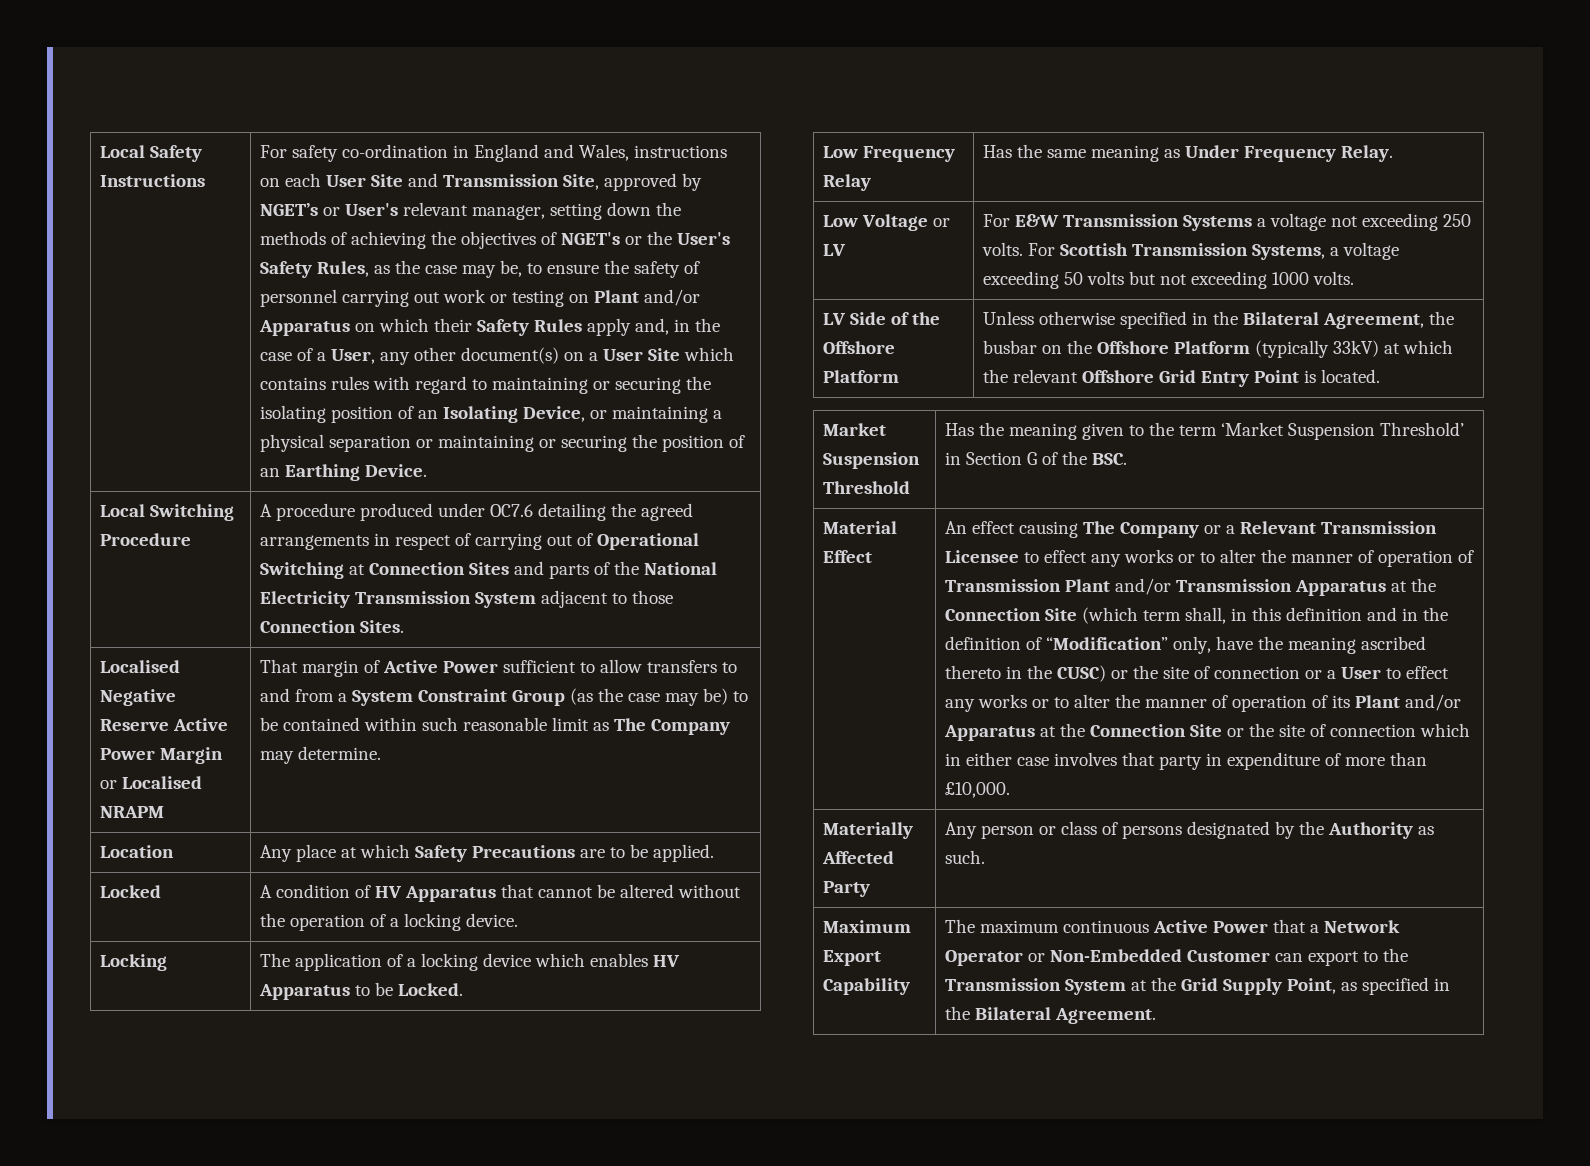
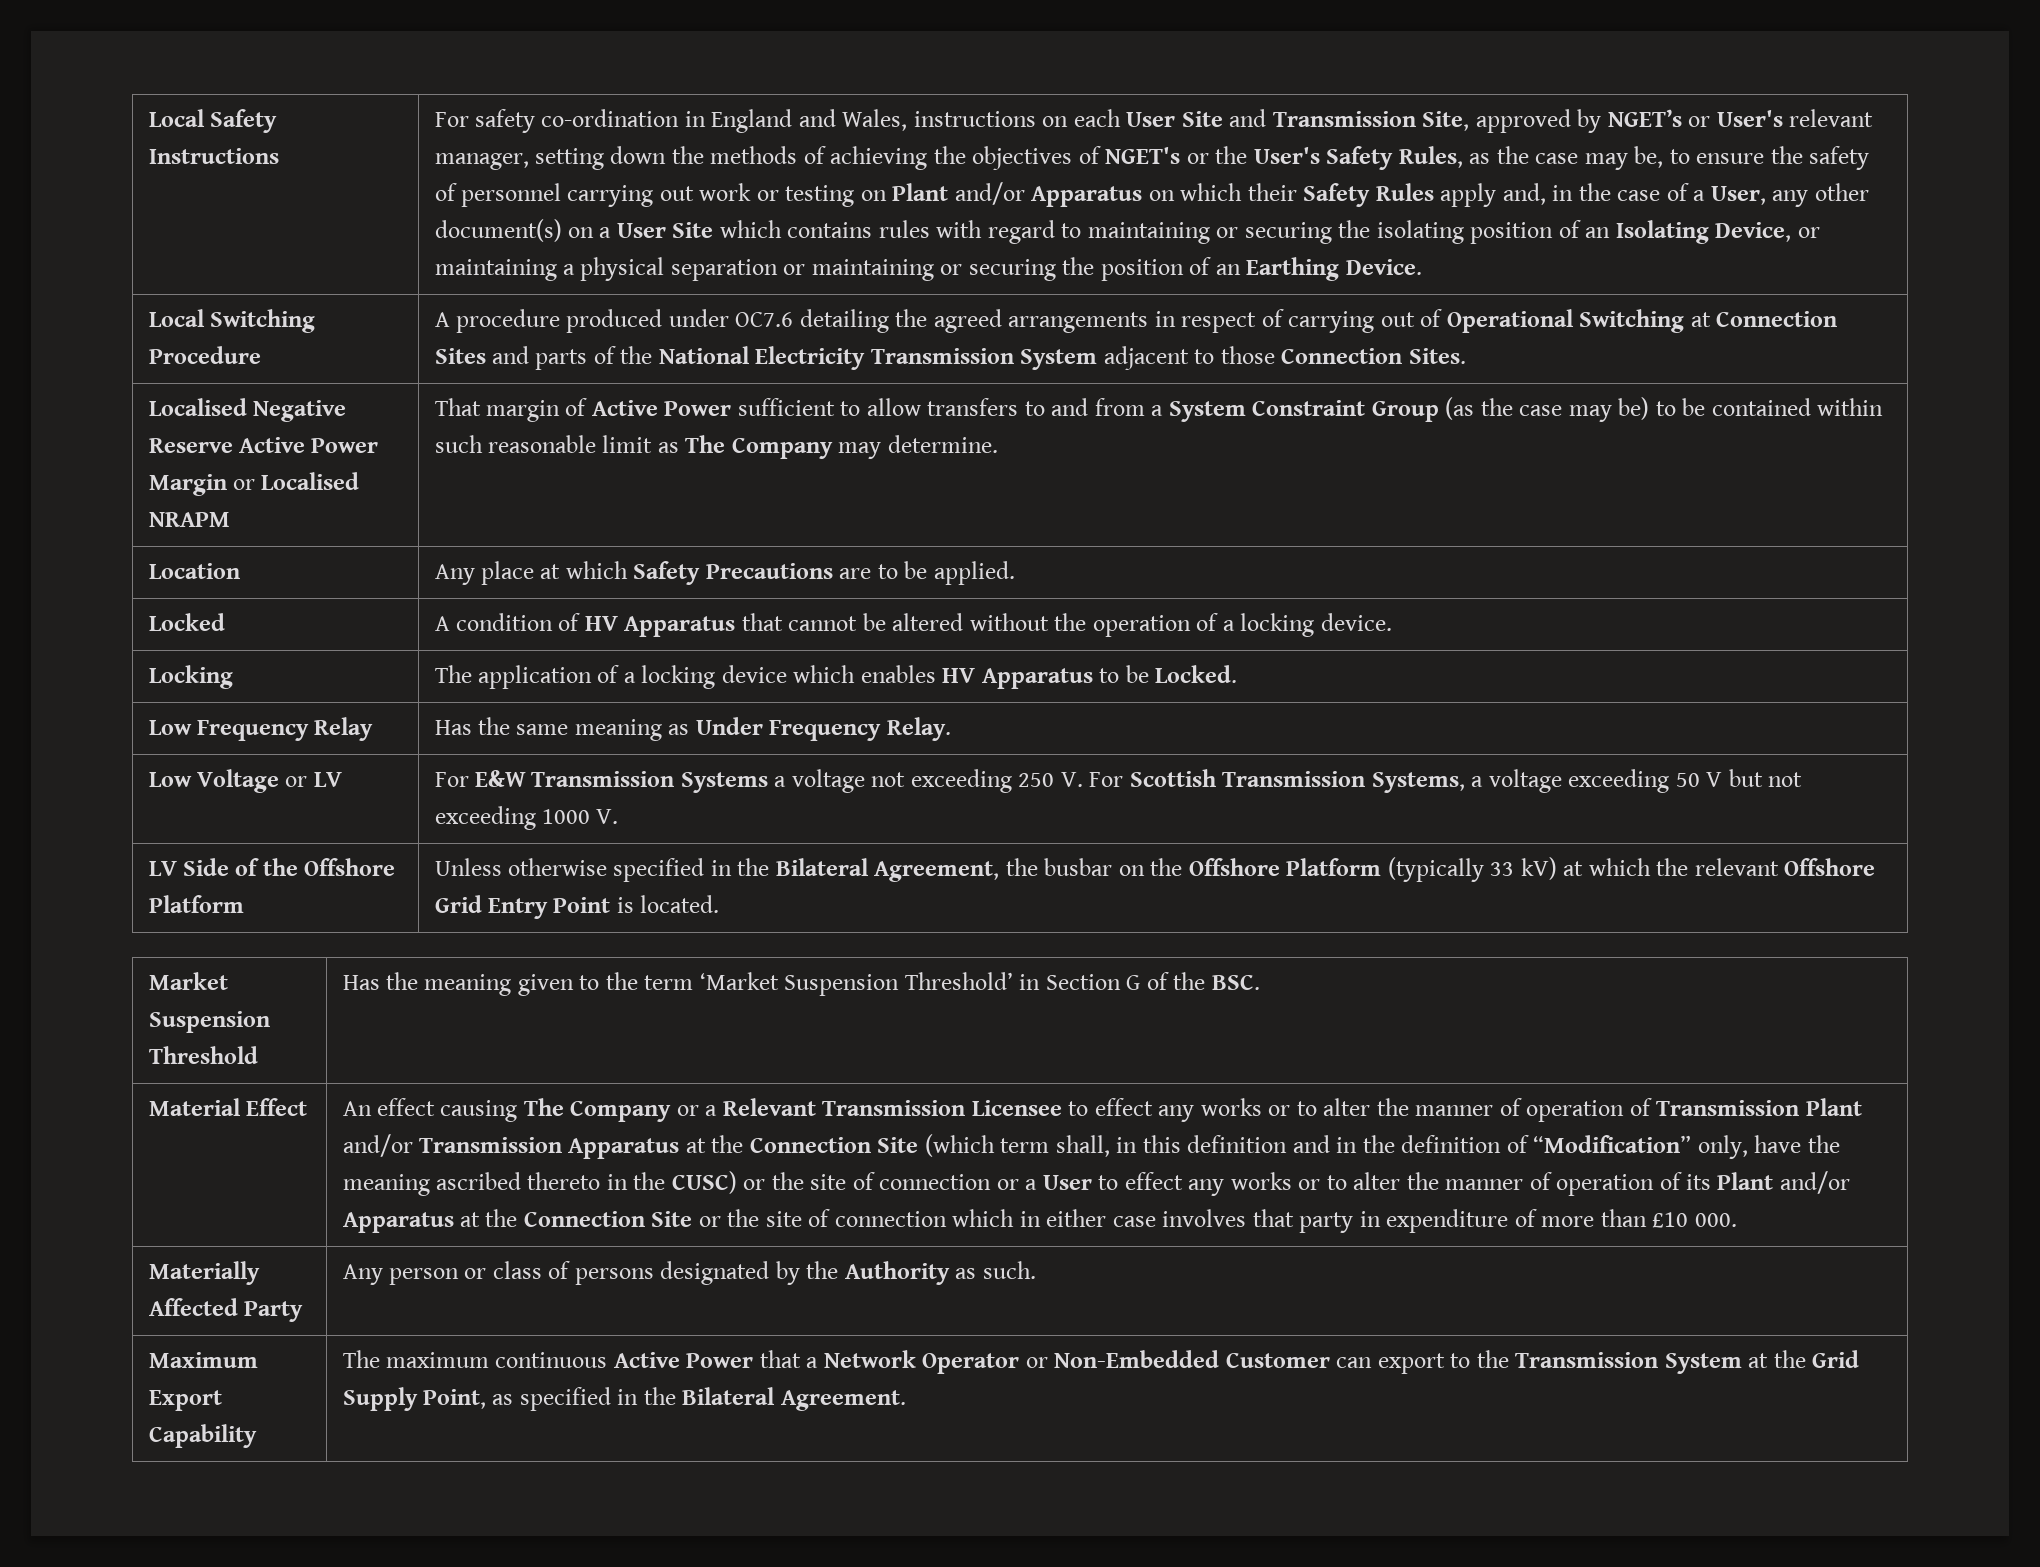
- Low Voltage or LV | For E&W Transmission Systems a voltage not exceeding 250 volts. For Scottish Transmission Systems, a voltage exceeding 50 volts but not exceeding 1000 volts.
+ Low Voltage or LV | For E&W Transmission Systems a voltage not exceeding 250 V. For Scottish Transmission Systems, a voltage exceeding 50 V but not exceeding 1000 V.
- LV Side of the Offshore Platform | Unless otherwise specified in the Bilateral Agreement, the busbar on the Offshore Platform (typically 33kV) at which the relevant Offshore Grid Entry Point is located.
+ LV Side of the Offshore Platform | Unless otherwise specified in the Bilateral Agreement, the busbar on the Offshore Platform (typically 33 kV) at which the relevant Offshore Grid Entry Point is located.
- An effect causing The Company or a Relevant Transmission Licensee to effect any works or to alter the manner of operation of Transmission Plant and/or Transmission Apparatus at the Connection Site (which term shall, in this definition and in the definition of “Modification” only, have the meaning ascribed thereto in the CUSC) or the site of connection or a User to effect any works or to alter the manner of operation of its Plant and/or Apparatus at the Connection Site or the site of connection which in either case involves that party in expenditure of more than £10,000.
+ An effect causing The Company or a Relevant Transmission Licensee to effect any works or to alter the manner of operation of Transmission Plant and/or Transmission Apparatus at the Connection Site (which term shall, in this definition and in the definition of “Modification” only, have the meaning ascribed thereto in the CUSC) or the site of connection or a User to effect any works or to alter the manner of operation of its Plant and/or Apparatus at the Connection Site or the site of connection which in either case involves that party in expenditure of more than £10 000.

